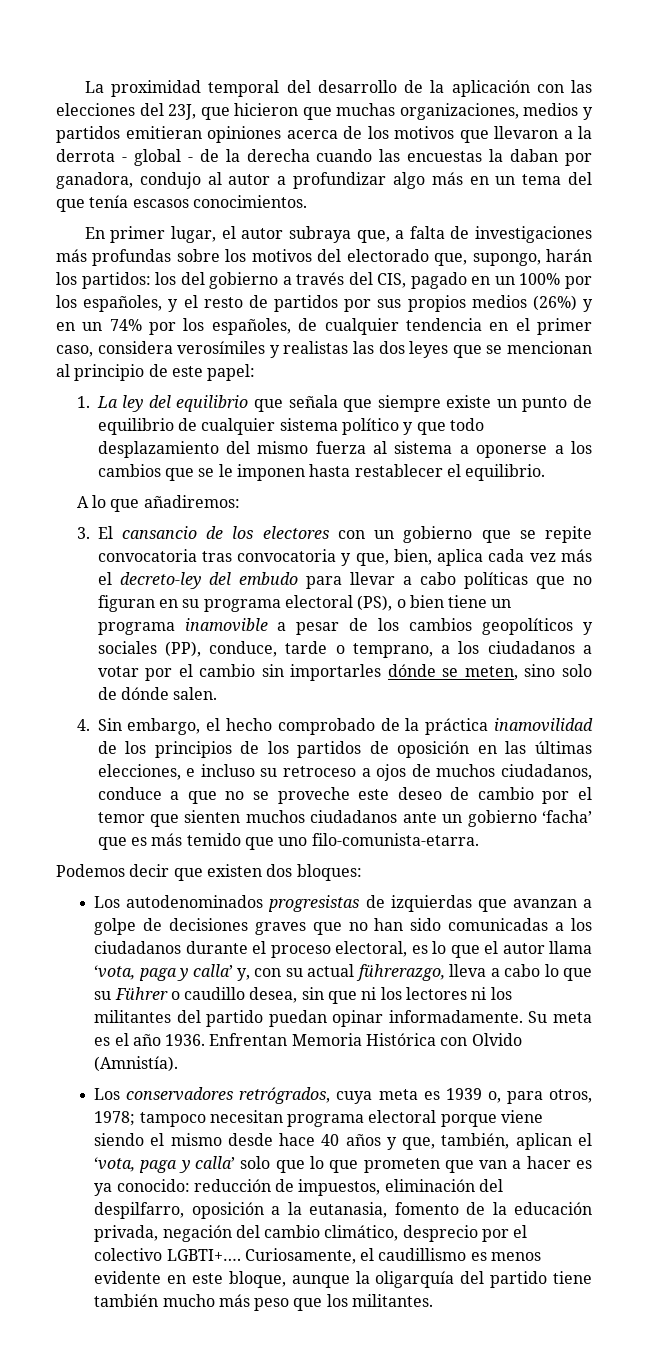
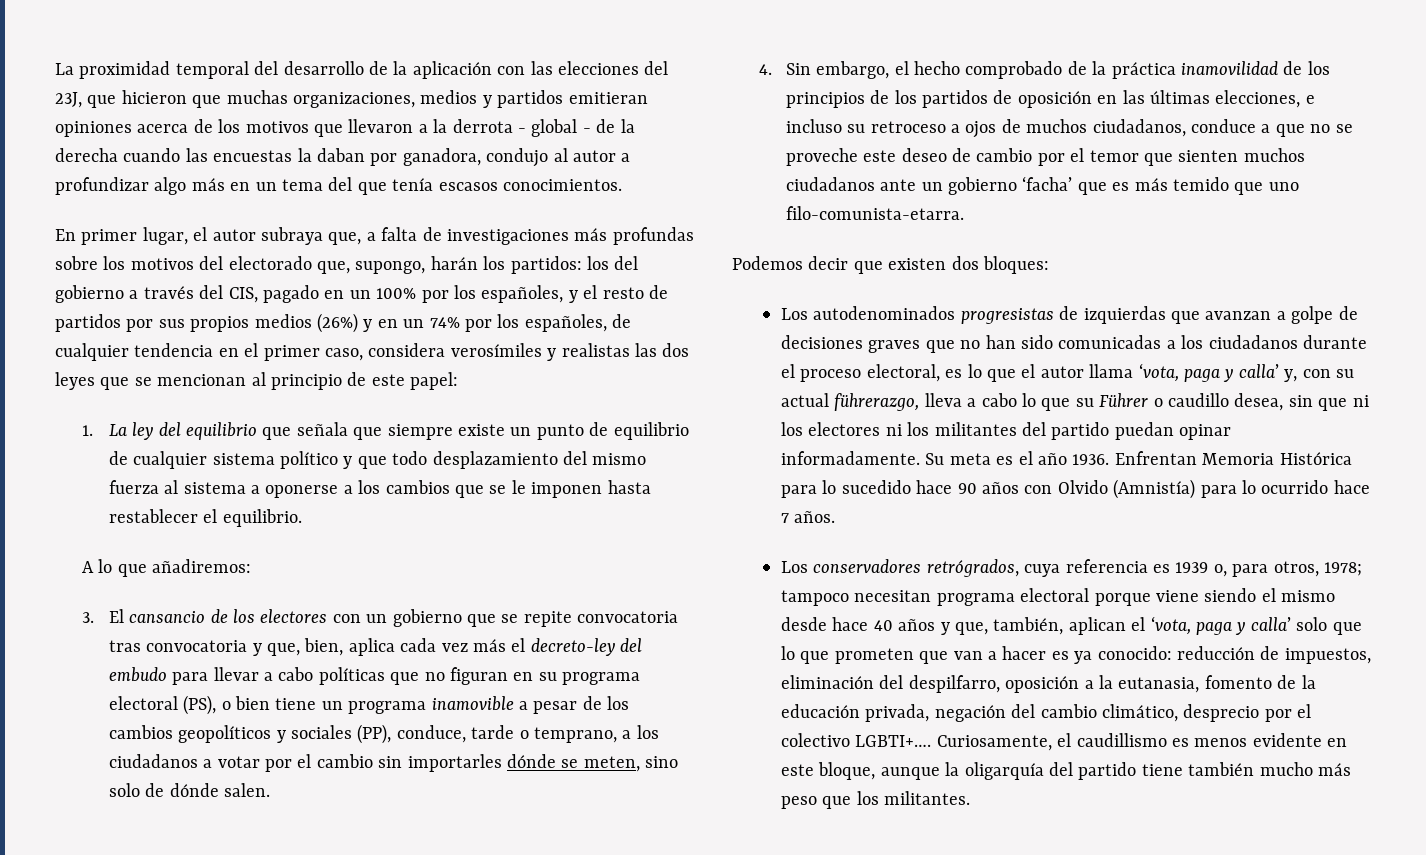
- Los autodenominados progresistas de izquierdas que avanzan a golpe de decisiones graves que no han sido comunicadas a los ciudadanos durante el proceso electoral, es lo que el autor llama ‘vota, paga y calla’ y, con su actual führerazgo, lleva a cabo lo que su Führer o caudillo desea, sin que ni los lectores ni los militantes del partido puedan opinar informadamente.
+ Los autodenominados progresistas de izquierdas que avanzan a golpe de decisiones graves que no han sido comunicadas a los ciudadanos durante el proceso electoral, es lo que el autor llama ‘vota, paga y calla’ y, con su actual führerazgo, lleva a cabo lo que su Führer o caudillo desea, sin que ni los electores ni los militantes del partido puedan opinar informadamente.
- Enfrentan Memoria Histórica con Olvido (Amnistía).
+ Enfrentan Memoria Histórica para lo sucedido hace 90 años con Olvido (Amnistía) para lo ocurrido hace 7 años.
- Los conservadores retrógrados, cuya meta es 1939 o, para otros, 1978;
+ Los conservadores retrógrados, cuya referencia es 1939 o, para otros, 1978;

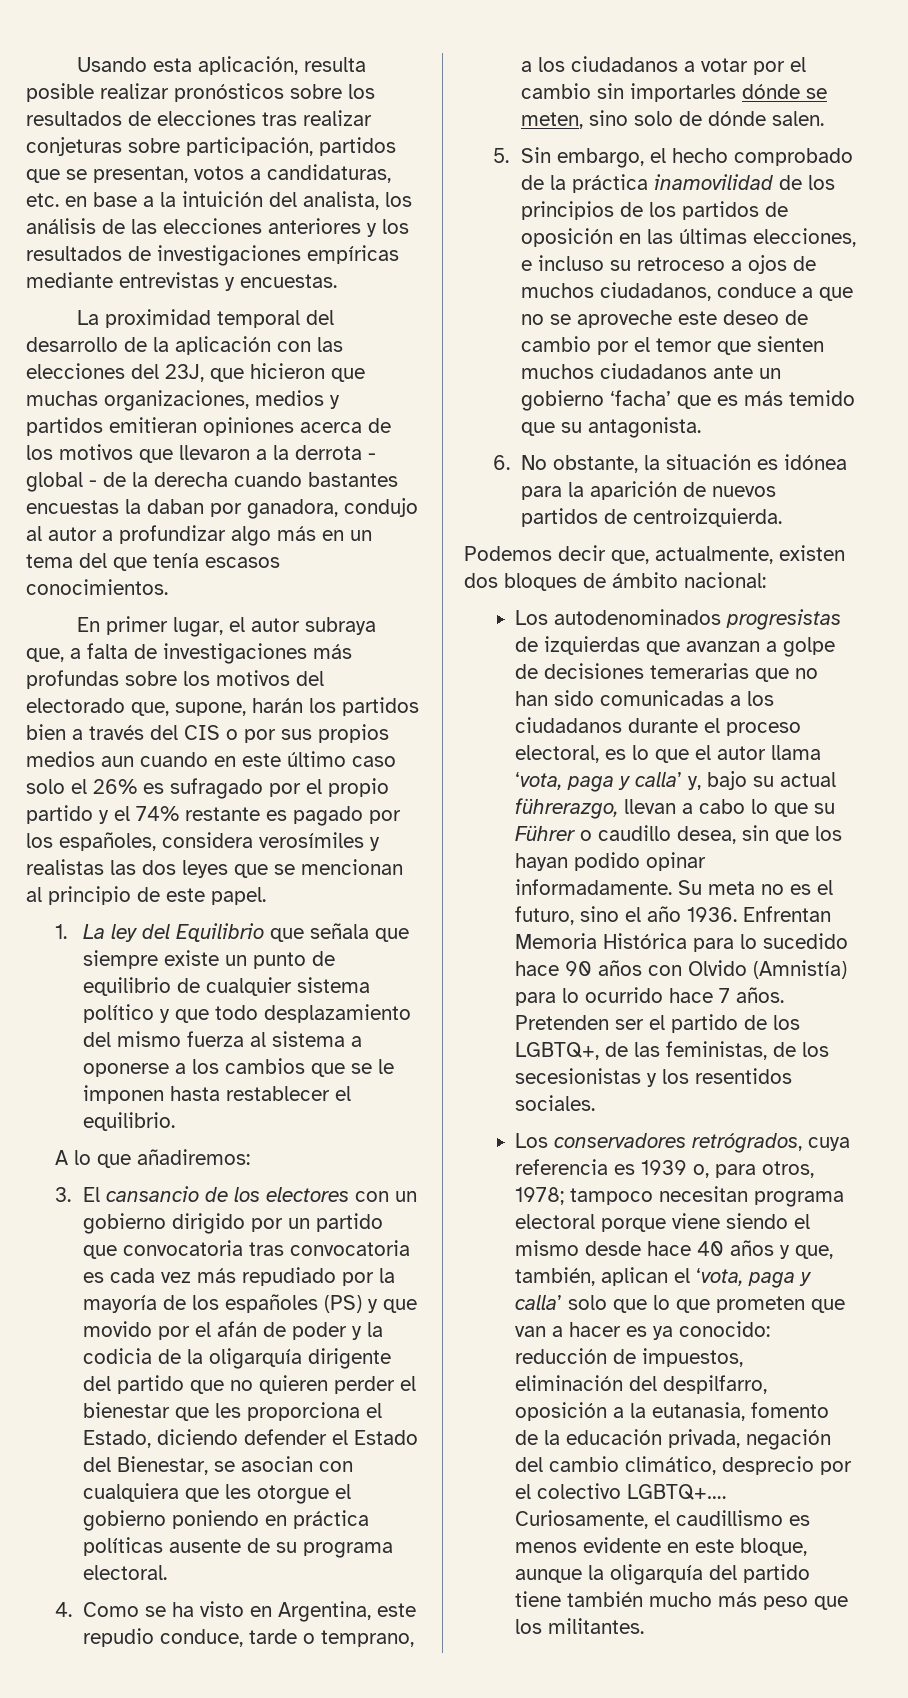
+ Usando esta aplicación, resulta posible realizar pronósticos sobre los resultados de elecciones tras realizar conjeturas sobre participación, partidos que se presentan, votos a candidaturas, etc. en base a la intuición del analista, los análisis de las elecciones anteriores y los resultados de investigaciones empíricas mediante entrevistas y encuestas.
- La proximidad temporal del desarrollo de la aplicación con las elecciones del 23J, que hicieron que muchas organizaciones, medios y partidos emitieran opiniones acerca de los motivos que llevaron a la derrota - global - de la derecha cuando las encuestas la daban por ganadora, condujo al autor a profundizar algo más en un tema del que tenía escasos conocimientos.
+ La proximidad temporal del desarrollo de la aplicación con las elecciones del 23J, que hicieron que muchas organizaciones, medios y partidos emitieran opiniones acerca de los motivos que llevaron a la derrota - global - de la derecha cuando bastantes encuestas la daban por ganadora, condujo al autor a profundizar algo más en un tema del que tenía escasos conocimientos.
- En primer lugar, el autor subraya que, a falta de investigaciones más profundas sobre los motivos del electorado que, supongo, harán los partidos: los del gobierno a través del CIS, pagado en un 100% por los españoles, y el resto de partidos por sus propios medios (26%) y en un 74% por los españoles, de cualquier tendencia en el primer caso, considera verosímiles y realistas las dos leyes que se mencionan al principio de este papel:
+ En primer lugar, el autor subraya que, a falta de investigaciones más profundas sobre los motivos del electorado que, supone, harán los partidos bien a través del CIS o por sus propios medios aun cuando en este último caso solo el 26% es sufragado por el propio partido y el 74% restante es pagado por los españoles, considera verosímiles y realistas las dos leyes que se mencionan al principio de este papel.
- 1. La ley del equilibrio que señala que siempre existe un punto de equilibrio de cualquier sistema político y que todo desplazamiento del mismo fuerza al sistema a oponerse a los cambios que se le imponen hasta restablecer el equilibrio.
+ 1. La ley del Equilibrio que señala que siempre existe un punto de equilibrio de cualquier sistema político y que todo desplazamiento del mismo fuerza al sistema a oponerse a los cambios que se le imponen hasta restablecer el equilibrio.
- 3. El cansancio de los electores con un gobierno que se repite convocatoria tras convocatoria y que, bien, aplica cada vez más el decreto-ley del embudo para llevar a cabo políticas que no figuran en su programa electoral (PS), o bien tiene un programa inamovible a pesar de los cambios geopolíticos y sociales (PP), conduce, tarde o temprano, a los ciudadanos a votar por el cambio sin importarles dónde se meten, sino solo de dónde salen.
+ 3. El cansancio de los electores con un gobierno dirigido por un partido que convocatoria tras convocatoria es cada vez más repudiado por la mayoría de los españoles (PS) y que movido por el afán de poder y la codicia de la oligarquía dirigente del partido que no quieren perder el bienestar que les proporciona el Estado, diciendo defender el Estado del Bienestar, se asocian con cualquiera que les otorgue el gobierno poniendo en práctica políticas ausente de su programa electoral.
+ 4. Como se ha visto en Argentina, este repudio conduce, tarde o temprano, a los ciudadanos a votar por el cambio sin importarles dónde se meten, sino solo de dónde salen.
- 4. Sin embargo, el hecho comprobado de la práctica inamovilidad de los principios de los partidos de oposición en las últimas elecciones, e incluso su retroceso a ojos de muchos ciudadanos, conduce a que no se proveche este deseo de cambio por el temor que sienten muchos ciudadanos ante un gobierno ‘facha’ que es más temido que uno filo-comunista-etarra.
- Podemos decir que existen dos bloques:
+ 5. Sin embargo, el hecho comprobado de la práctica inamovilidad de los principios de los partidos de oposición en las últimas elecciones, e incluso su retroceso a ojos de muchos ciudadanos, conduce a que no se aproveche este deseo de cambio por el temor que sienten muchos ciudadanos ante un gobierno ‘facha’ que es más temido que su antagonista.
+ 6. No obstante, la situación es idónea para la aparición de nuevos partidos de centroizquierda.
+ Podemos decir que, actualmente, existen dos bloques de ámbito nacional:
- Los autodenominados progresistas de izquierdas que avanzan a golpe de decisiones graves que no han sido comunicadas a los ciudadanos durante el proceso electoral, es lo que el autor llama ‘vota, paga y calla’ y, con su actual führerazgo, lleva a cabo lo que su Führer o caudillo desea, sin que ni los electores ni los militantes del partido puedan opinar informadamente.
+ Los autodenominados progresistas de izquierdas que avanzan a golpe de decisiones temerarias que no han sido comunicadas a los ciudadanos durante el proceso electoral, es lo que el autor llama ‘vota, paga y calla’ y, bajo su actual führerazgo, llevan a cabo lo que su Führer o caudillo desea, sin que los hayan podido opinar informadamente.
- Su meta es el año 1936.
+ Su meta no es el futuro, sino el año 1936.
+ Pretenden ser el partido de los LGBTQ+, de las feministas, de los secesionistas y los resentidos sociales.
- reducción de impuestos, eliminación del despilfarro, oposición a la eutanasia, fomento de la educación privada, negación del cambio climático, desprecio por el colectivo LGBTI+….
+ reducción de impuestos, eliminación del despilfarro, oposición a la eutanasia, fomento de la educación privada, negación del cambio climático, desprecio por el colectivo LGBTQ+….

